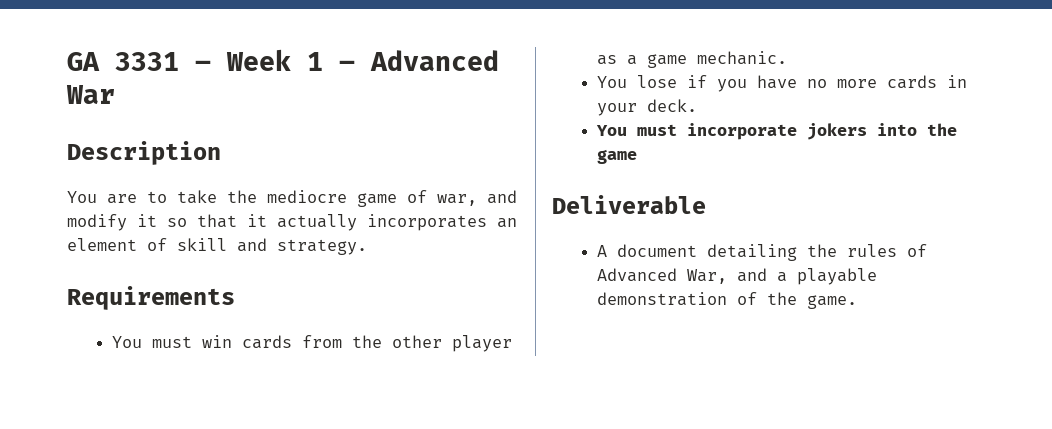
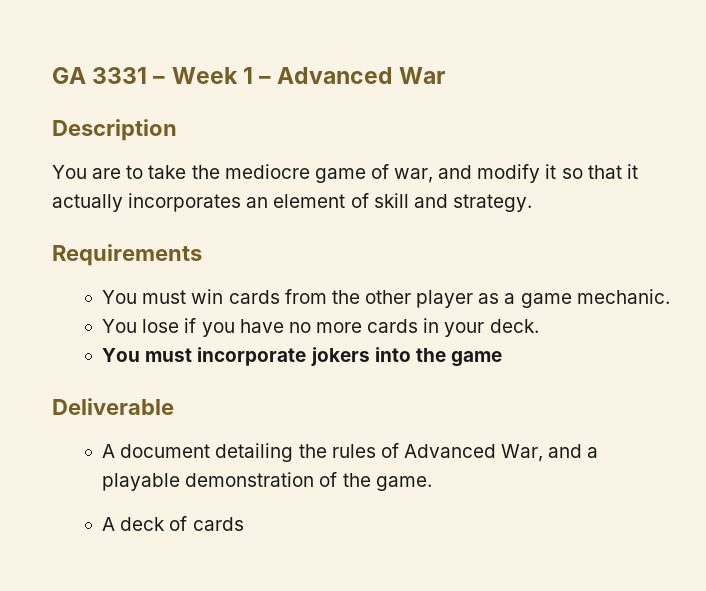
+ A deck of cards

